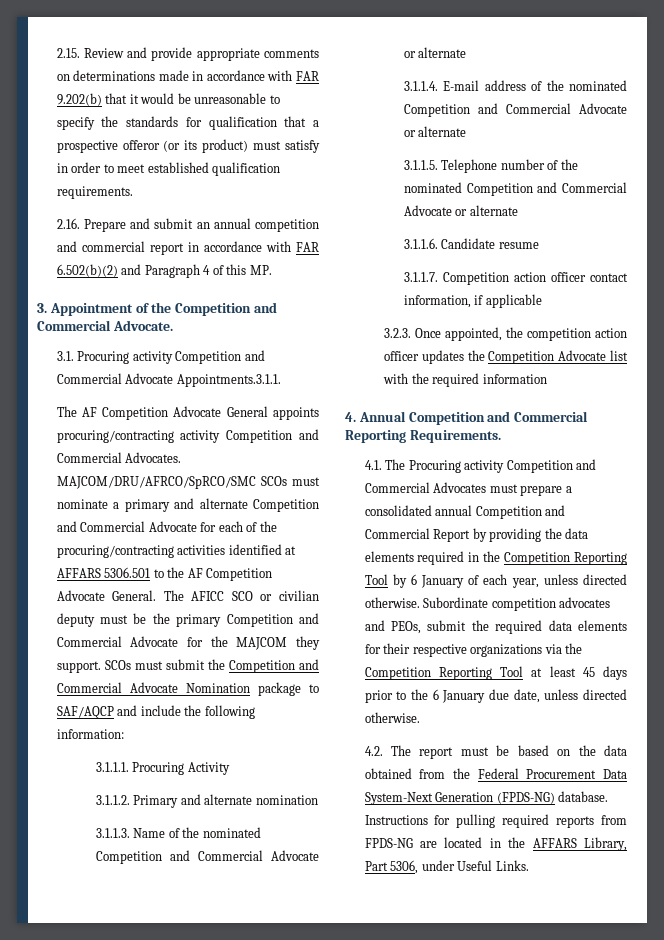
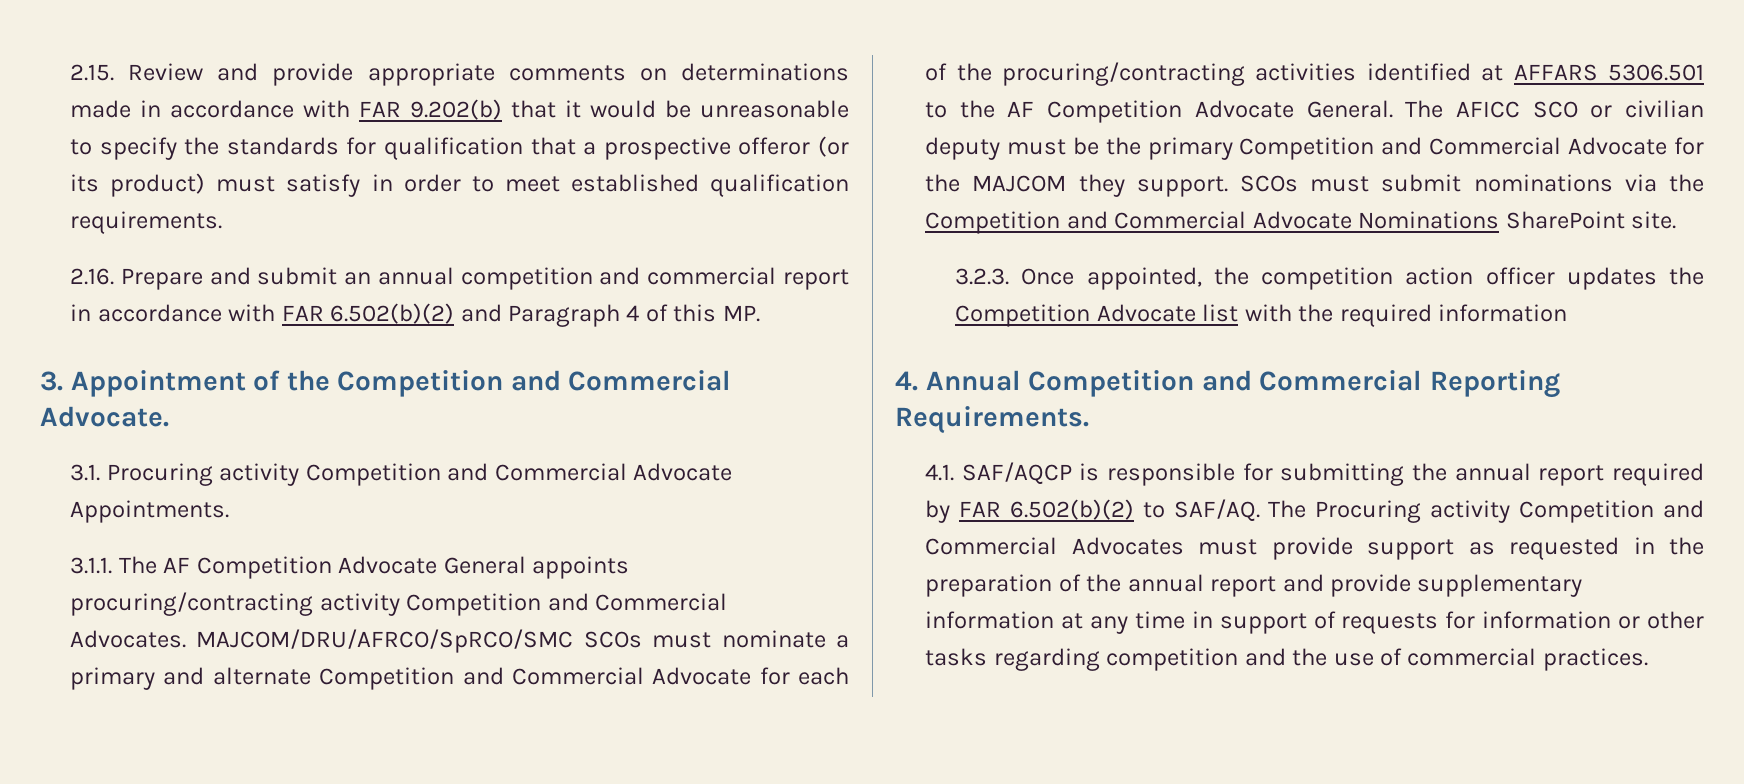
- 3.1. Procuring activity Competition and Commercial Advocate Appointments.3.1.1.
- The AF Competition Advocate General appoints procuring/contracting activity Competition and Commercial Advocates.
+ 3.1. Procuring activity Competition and Commercial Advocate Appointments.
+ 3.1.1. The AF Competition Advocate General appoints procuring/contracting activity Competition and Commercial Advocates.
- SCOs must submit the Competition and Commercial Advocate Nomination package to SAF/AQCP and include the following information:
- 3.1.1.1. Procuring Activity
- 3.1.1.2. Primary and alternate nomination
- 3.1.1.3. Name of the nominated Competition and Commercial Advocate or alternate
- 3.1.1.4. E-mail address of the nominated Competition and Commercial Advocate or alternate
- 3.1.1.5. Telephone number of the nominated Competition and Commercial Advocate or alternate
- 3.1.1.6. Candidate resume
- 3.1.1.7. Competition action officer contact information, if applicable
+ SCOs must submit nominations via the Competition and Commercial Advocate Nominations SharePoint site.
- 4.1. The Procuring activity Competition and Commercial Advocates must prepare a consolidated annual Competition and Commercial Report by providing the data elements required in the Competition Reporting Tool by 6 January of each year, unless directed otherwise. Subordinate competition advocates and PEOs, submit the required data elements for their respective organizations via the Competition Reporting Tool at least 45 days prior to the 6 January due date, unless directed otherwise.
- 4.2. The report must be based on the data obtained from the Federal Procurement Data System-Next Generation (FPDS-NG) database. Instructions for pulling required reports from FPDS-NG are located in the AFFARS Library, Part 5306, under Useful Links.
+ 4.1. SAF/AQCP is responsible for submitting the annual report required by FAR 6.502(b)(2) to SAF/AQ. The Procuring activity Competition and Commercial Advocates must provide support as requested in the preparation of the annual report and provide supplementary information at any time in support of requests for information or other tasks regarding competition and the use of commercial practices.

